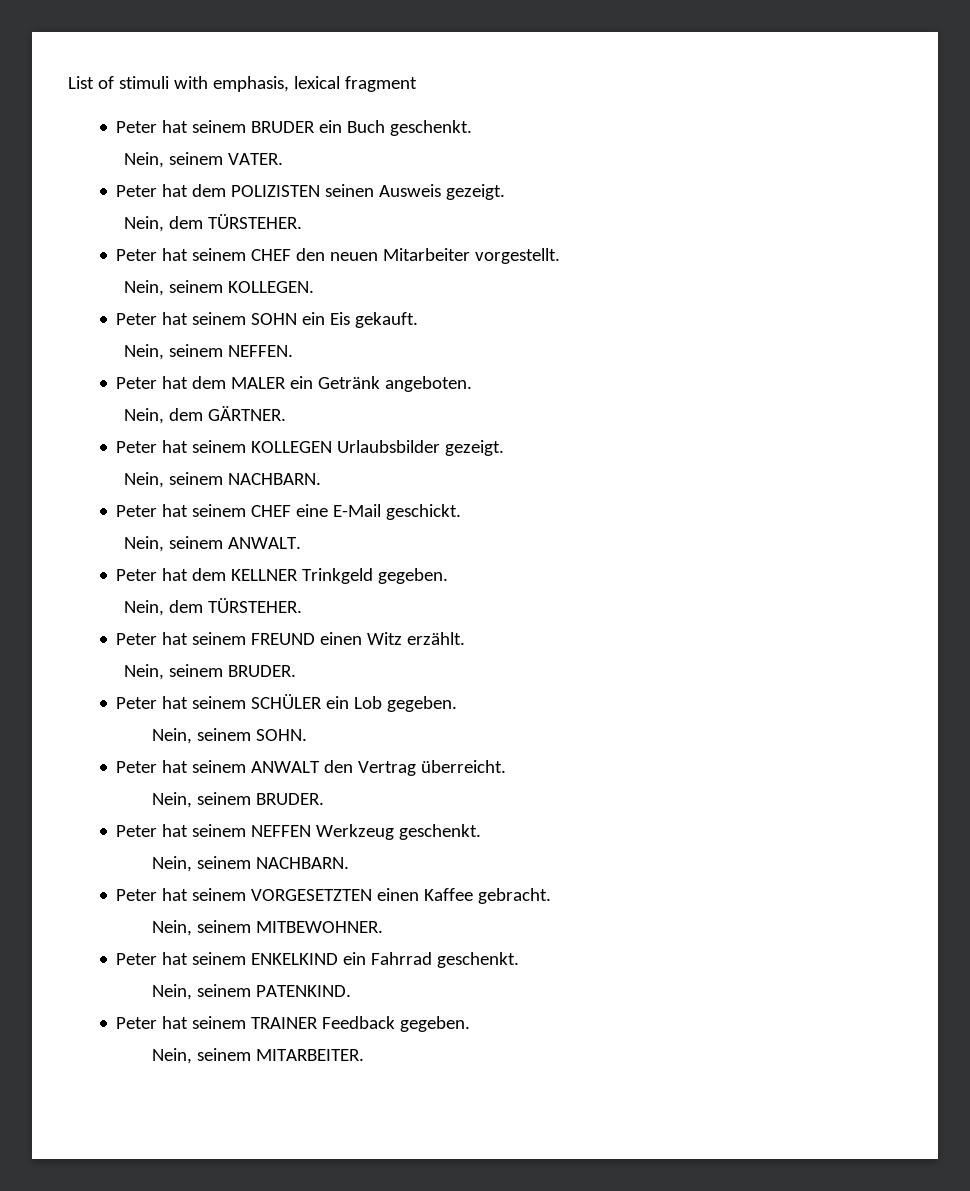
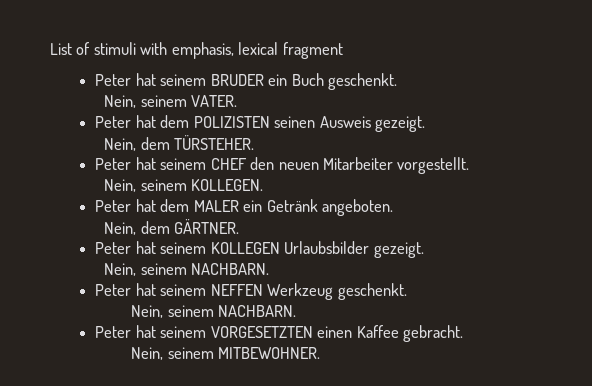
- Peter hat seinem SOHN ein Eis gekauft.
- Nein, seinem NEFFEN.
- Peter hat seinem CHEF eine E-Mail geschickt.
- Nein, seinem ANWALT.
- Peter hat dem KELLNER Trinkgeld gegeben.
- Nein, dem TÜRSTEHER.
- Peter hat seinem FREUND einen Witz erzählt.
- Nein, seinem BRUDER.
- Peter hat seinem SCHÜLER ein Lob gegeben.
- Nein, seinem SOHN.
- Peter hat seinem ANWALT den Vertrag überreicht.
- Nein, seinem BRUDER.
- Peter hat seinem ENKELKIND ein Fahrrad geschenkt.
- Nein, seinem PATENKIND.
- Peter hat seinem TRAINER Feedback gegeben.
- Nein, seinem MITARBEITER.

